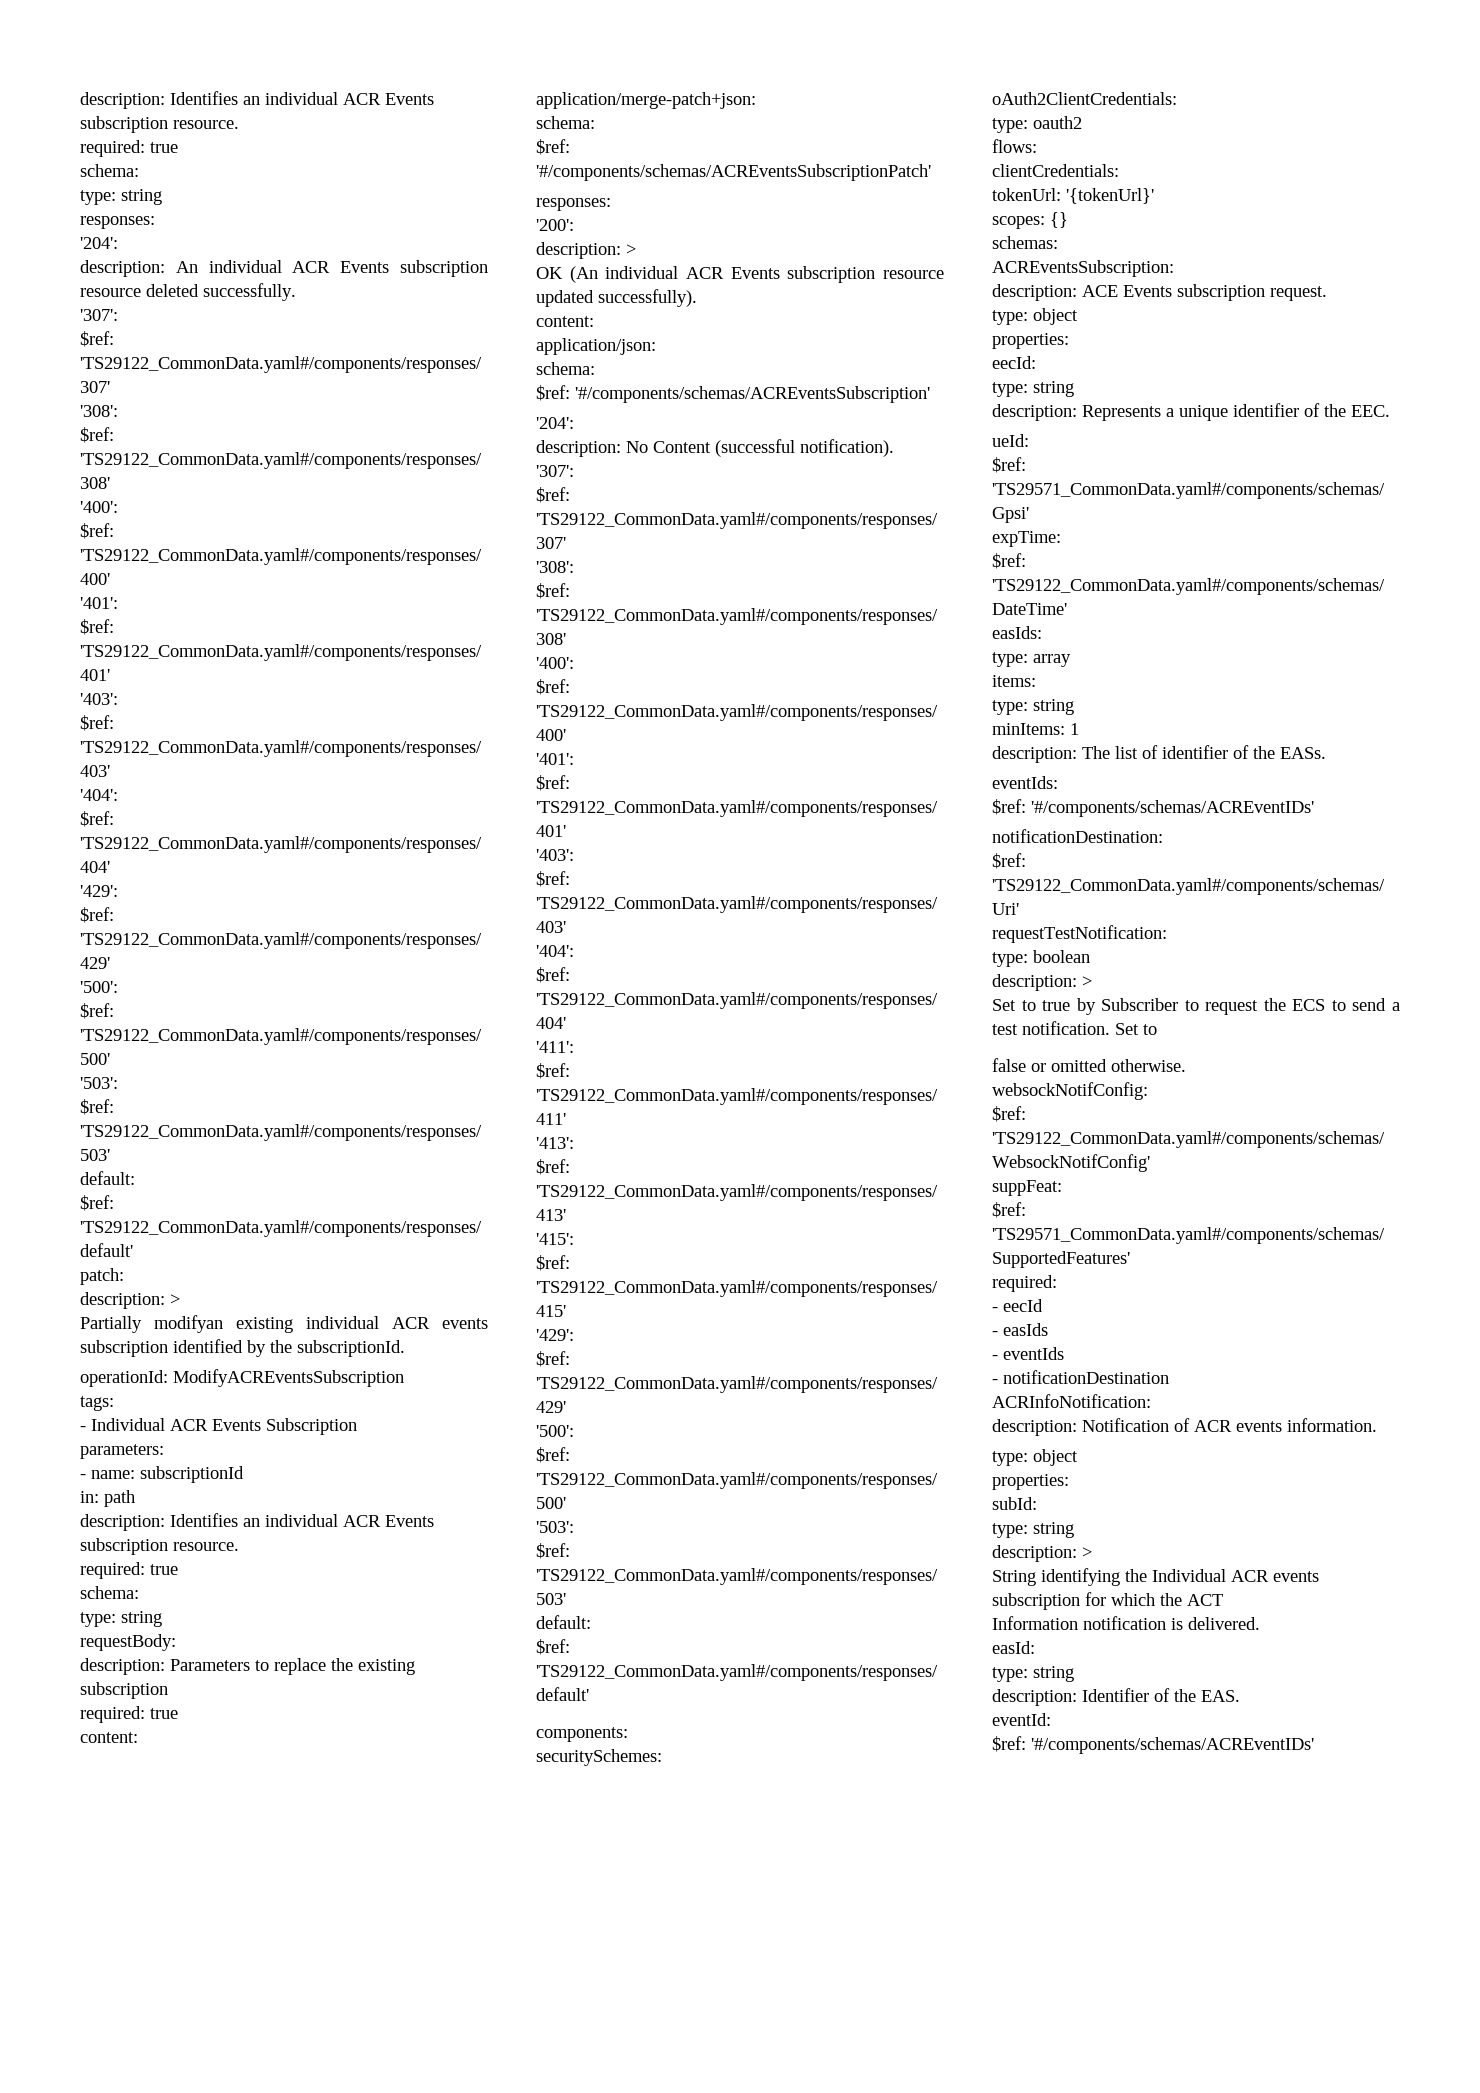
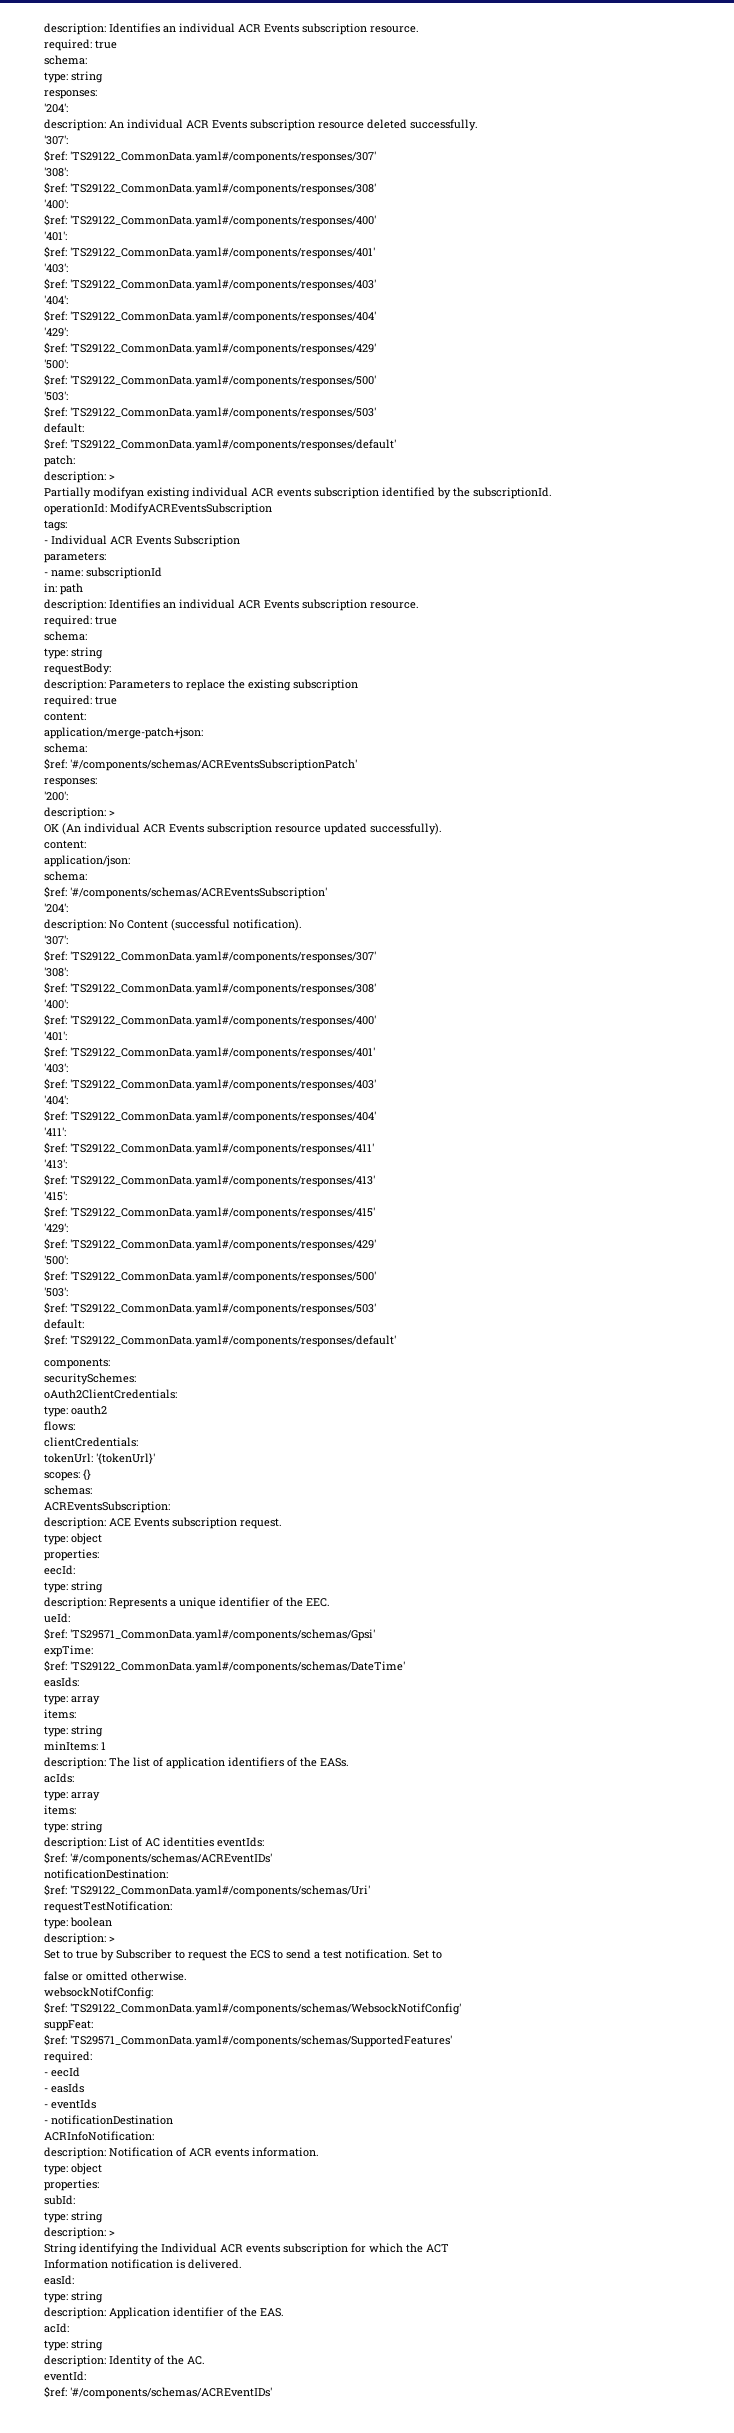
- description: The list of identifier of the EASs.
+ description: The list of application identifiers of the EASs.
- eventIds:
+ acIds:
+ type: array
+ items:
+ type: string
+ description: List of AC identities eventIds:
- description: Identifier of the EAS.
+ description: Application identifier of the EAS.
+ acId:
+ type: string
+ description: Identity of the AC.

